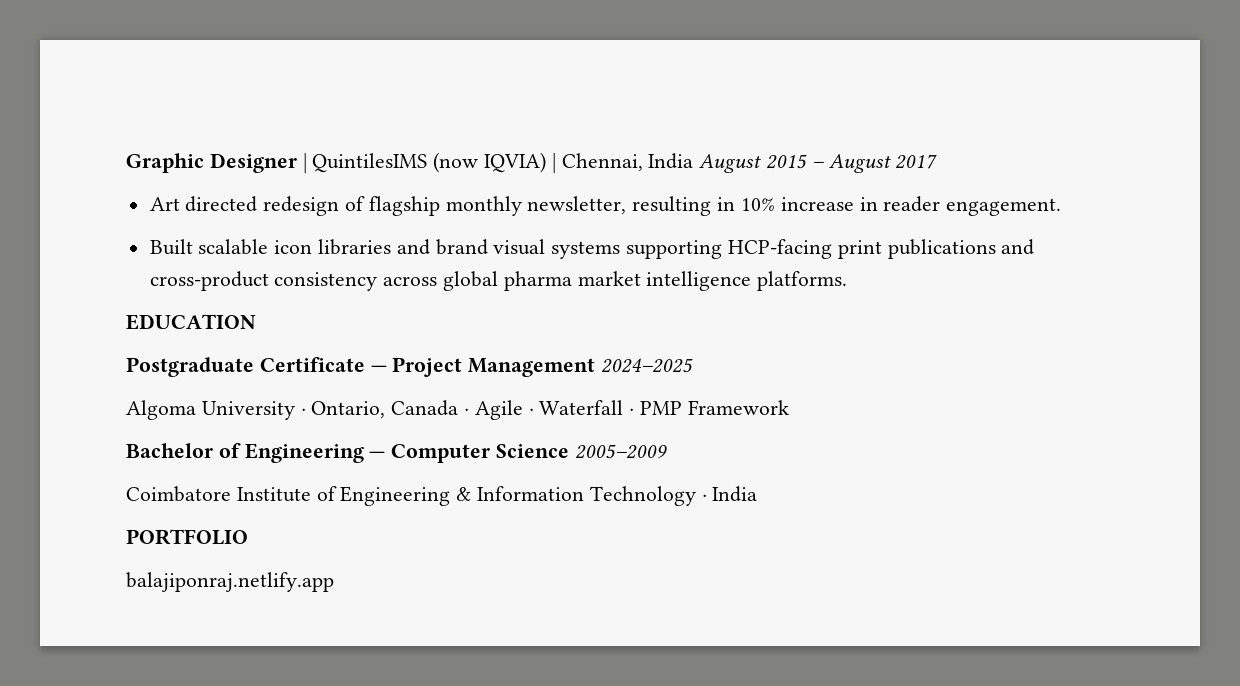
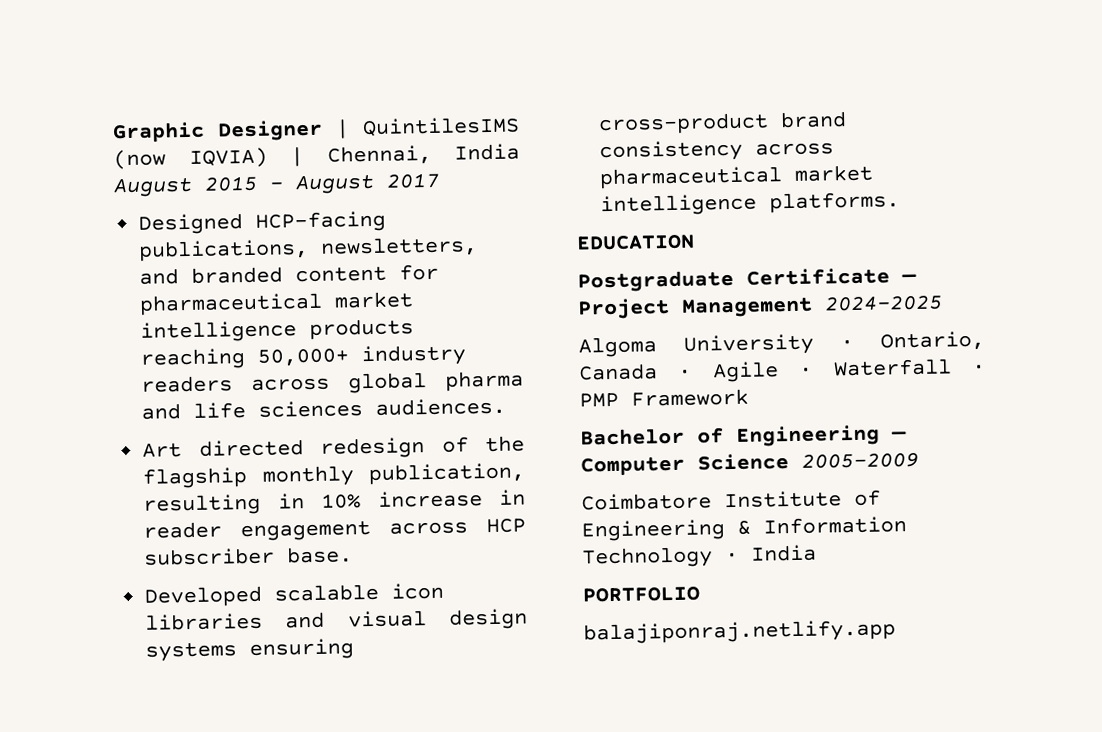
+ Designed HCP-facing publications, newsletters, and branded content for pharmaceutical market intelligence products reaching 50,000+ industry readers across global pharma and life sciences audiences.
- Art directed redesign of flagship monthly newsletter, resulting in 10% increase in reader engagement.
- Built scalable icon libraries and brand visual systems supporting HCP-facing print publications and cross-product consistency across global pharma market intelligence platforms.
+ Art directed redesign of the flagship monthly publication, resulting in 10% increase in reader engagement across HCP subscriber base.
+ Developed scalable icon libraries and visual design systems ensuring cross-product brand consistency across pharmaceutical market intelligence platforms.

